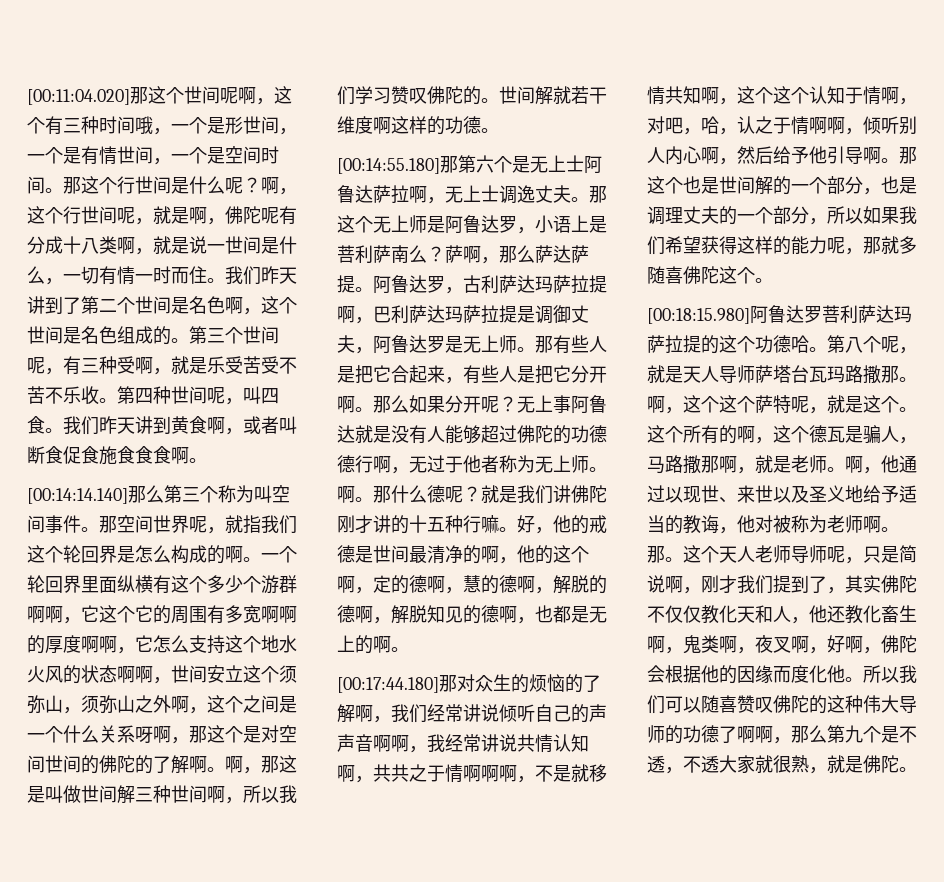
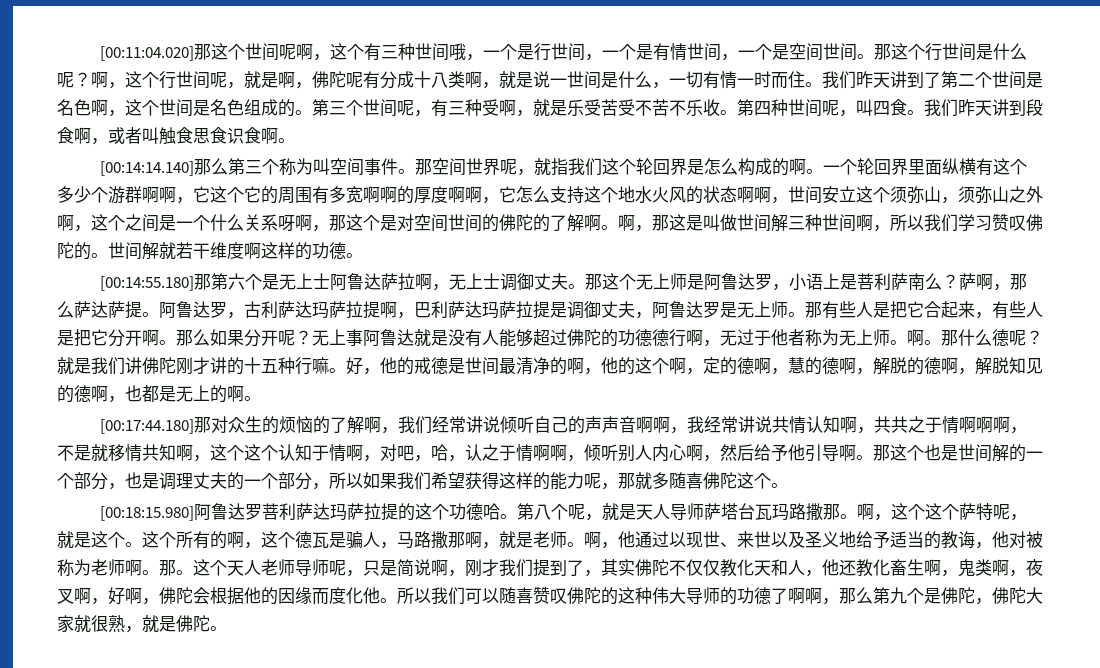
- [00:11:04.020]那这个世间呢啊，这个有三种时间哦，一个是形世间，一个是有情世间，一个是空间时间。
+ [00:11:04.020]那这个世间呢啊，这个有三种世间哦，一个是行世间，一个是有情世间，一个是空间世间。
- 我们昨天讲到黄食啊，或者叫断食促食施食食食啊。
+ 我们昨天讲到段食啊，或者叫触食思食识食啊。
- [00:14:55.180]那第六个是无上士阿鲁达萨拉啊，无上士调逸丈夫。
+ [00:14:55.180]那第六个是无上士阿鲁达萨拉啊，无上士调御丈夫。
- 所以我们可以随喜赞叹佛陀的这种伟大导师的功德了啊啊，那么第九个是不透，不透大家就很熟，就是佛陀。
+ 所以我们可以随喜赞叹佛陀的这种伟大导师的功德了啊啊，那么第九个是佛陀，佛陀大家就很熟，就是佛陀。

